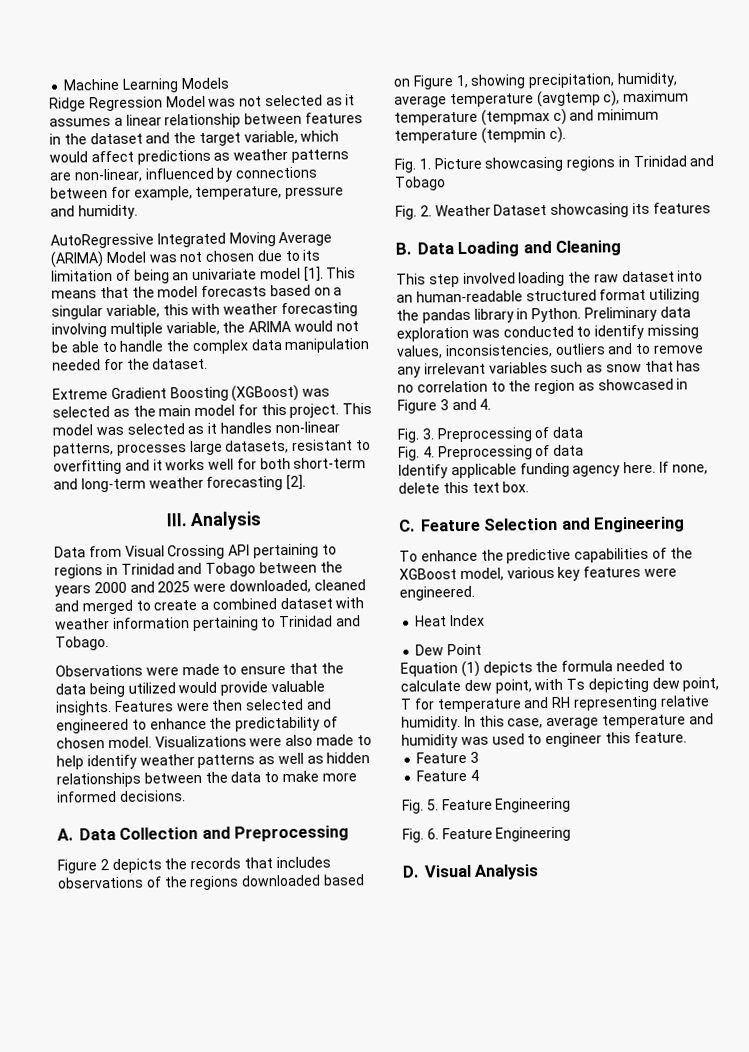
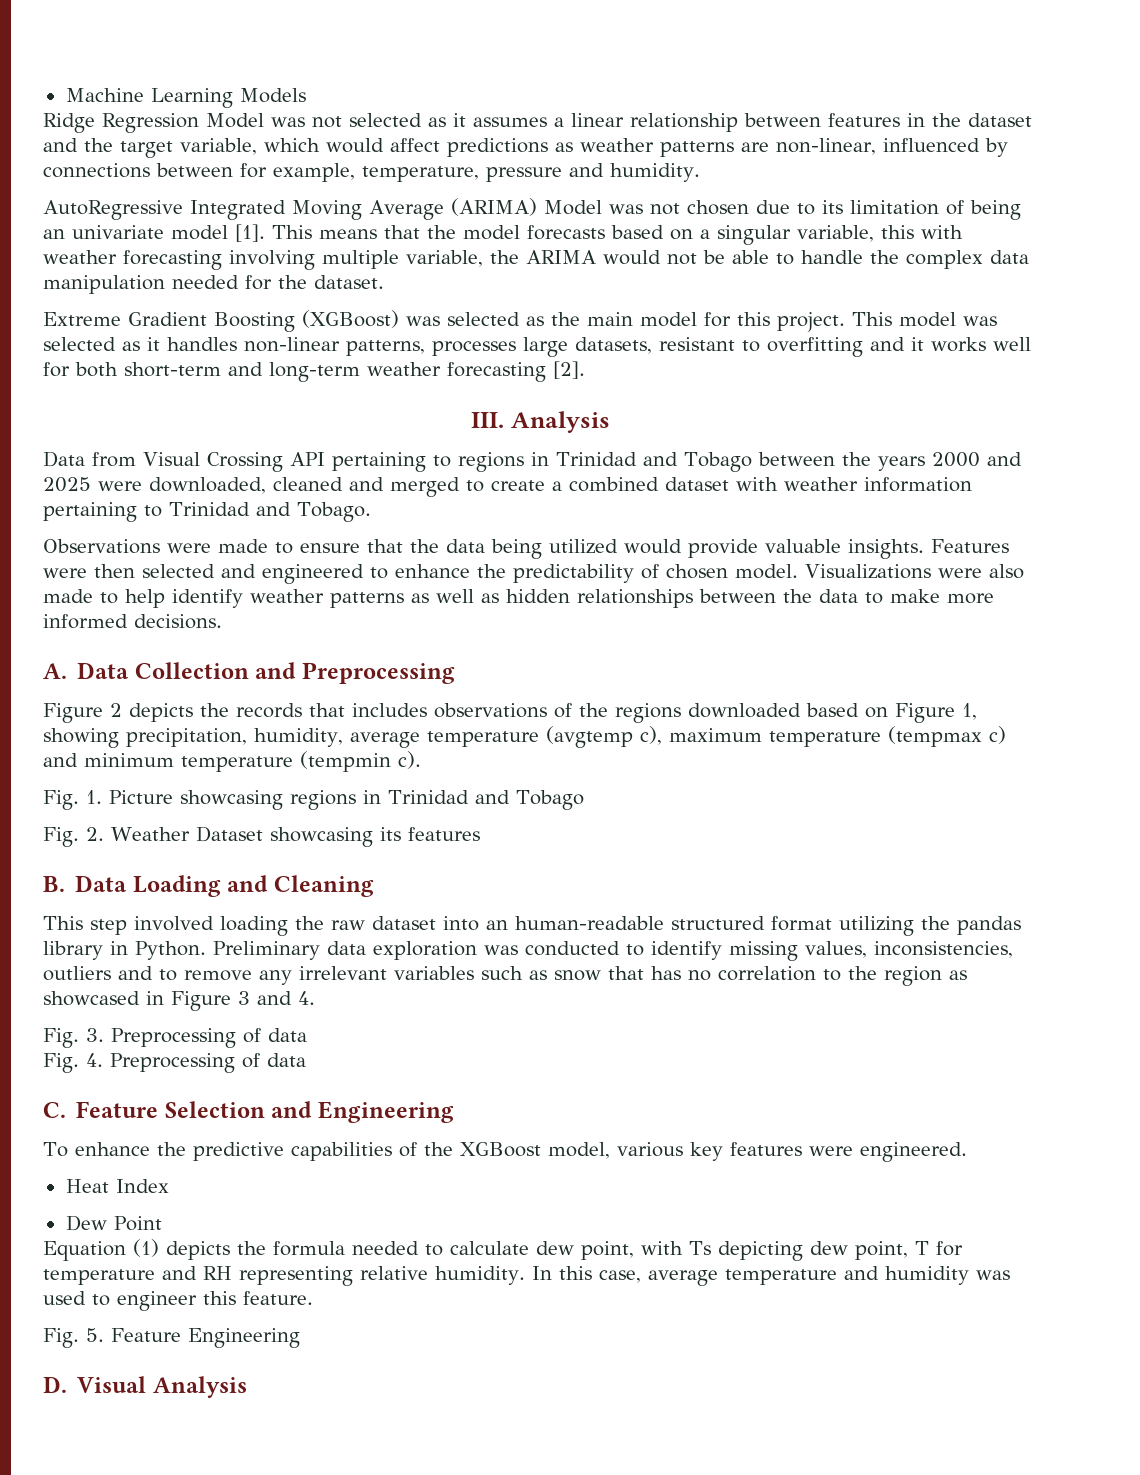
- Identify applicable funding agency here. If none, delete this text box.
- Feature 3
- Feature 4
- Fig. 6. Feature Engineering

